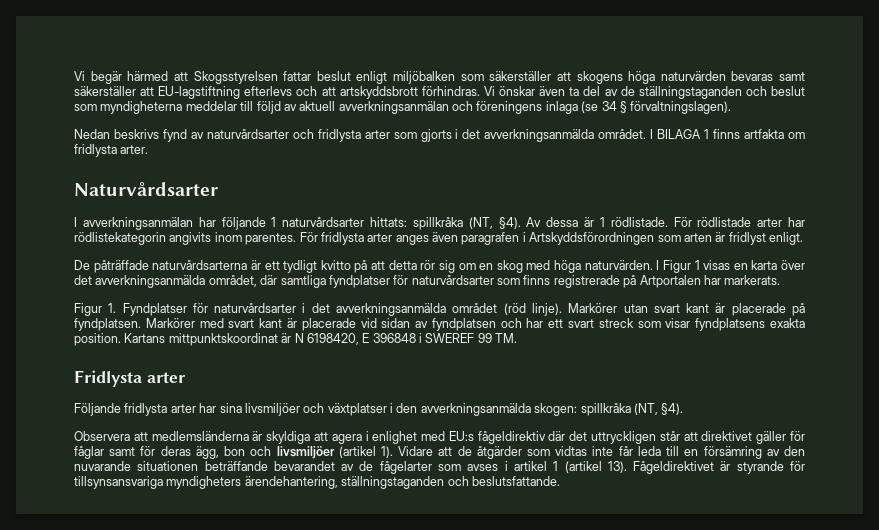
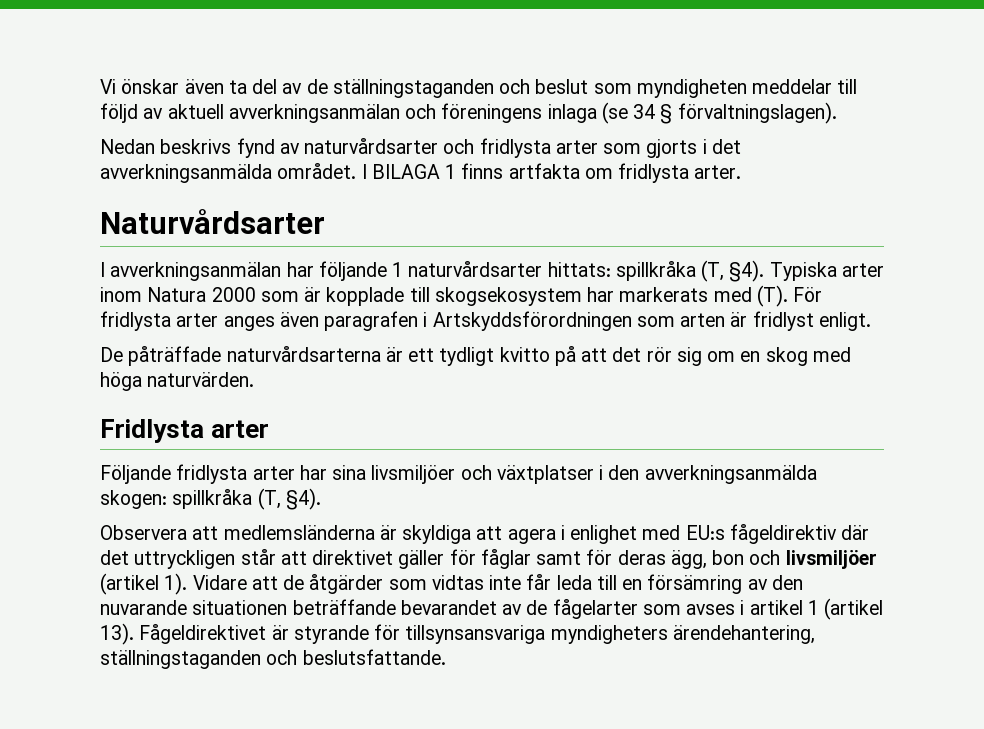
- Vi begär härmed att Skogsstyrelsen fattar beslut enligt miljöbalken som säkerställer att skogens höga naturvärden bevaras samt säkerställer att EU-lagstiftning efterlevs och att artskyddsbrott förhindras. Vi önskar även ta del av de ställningstaganden och beslut som myndigheterna meddelar till följd av aktuell avverkningsanmälan och föreningens inlaga (se 34 § förvaltningslagen).
+ Vi önskar även ta del av de ställningstaganden och beslut som myndigheten meddelar till följd av aktuell avverkningsanmälan och föreningens inlaga (se 34 § förvaltningslagen).
- I avverkningsanmälan har följande 1 naturvårdsarter hittats: spillkråka (NT, §4). Av dessa är 1 rödlistade. För rödlistade arter har rödlistekategorin angivits inom parentes. För fridlysta arter anges även paragrafen i Artskyddsförordningen som arten är fridlyst enligt.
+ I avverkningsanmälan har följande 1 naturvårdsarter hittats: spillkråka (T, §4). Typiska arter inom Natura 2000 som är kopplade till skogsekosystem har markerats med (T). För fridlysta arter anges även paragrafen i Artskyddsförordningen som arten är fridlyst enligt.
- De påträffade naturvårdsarterna är ett tydligt kvitto på att detta rör sig om en skog med höga naturvärden. I Figur 1 visas en karta över det avverkningsanmälda området, där samtliga fyndplatser för naturvårdsarter som finns registrerade på Artportalen har markerats.
- Figur 1. Fyndplatser för naturvårdsarter i det avverkningsanmälda området (röd linje). Markörer utan svart kant är placerade på fyndplatsen. Markörer med svart kant är placerade vid sidan av fyndplatsen och har ett svart streck som visar fyndplatsens exakta position. Kartans mittpunktskoordinat är N 6198420, E 396848 i SWEREF 99 TM.
+ De påträffade naturvårdsarterna är ett tydligt kvitto på att det rör sig om en skog med höga naturvärden.
- Följande fridlysta arter har sina livsmiljöer och växtplatser i den avverkningsanmälda skogen: spillkråka (NT, §4).
+ Följande fridlysta arter har sina livsmiljöer och växtplatser i den avverkningsanmälda skogen: spillkråka (T, §4).

